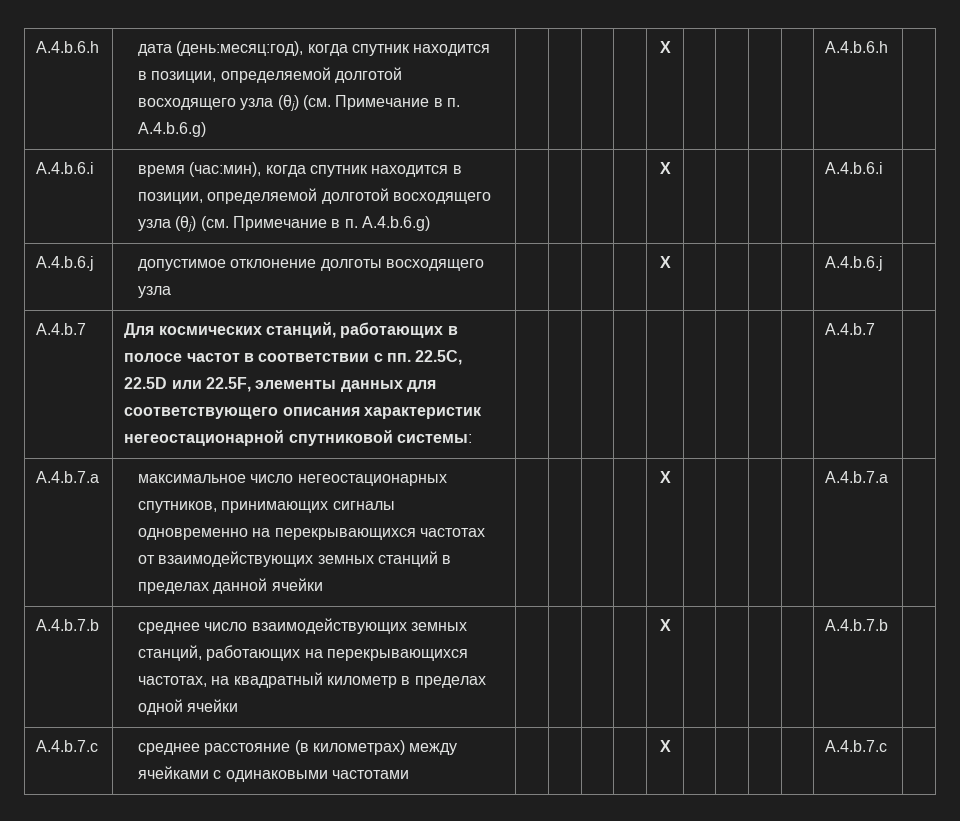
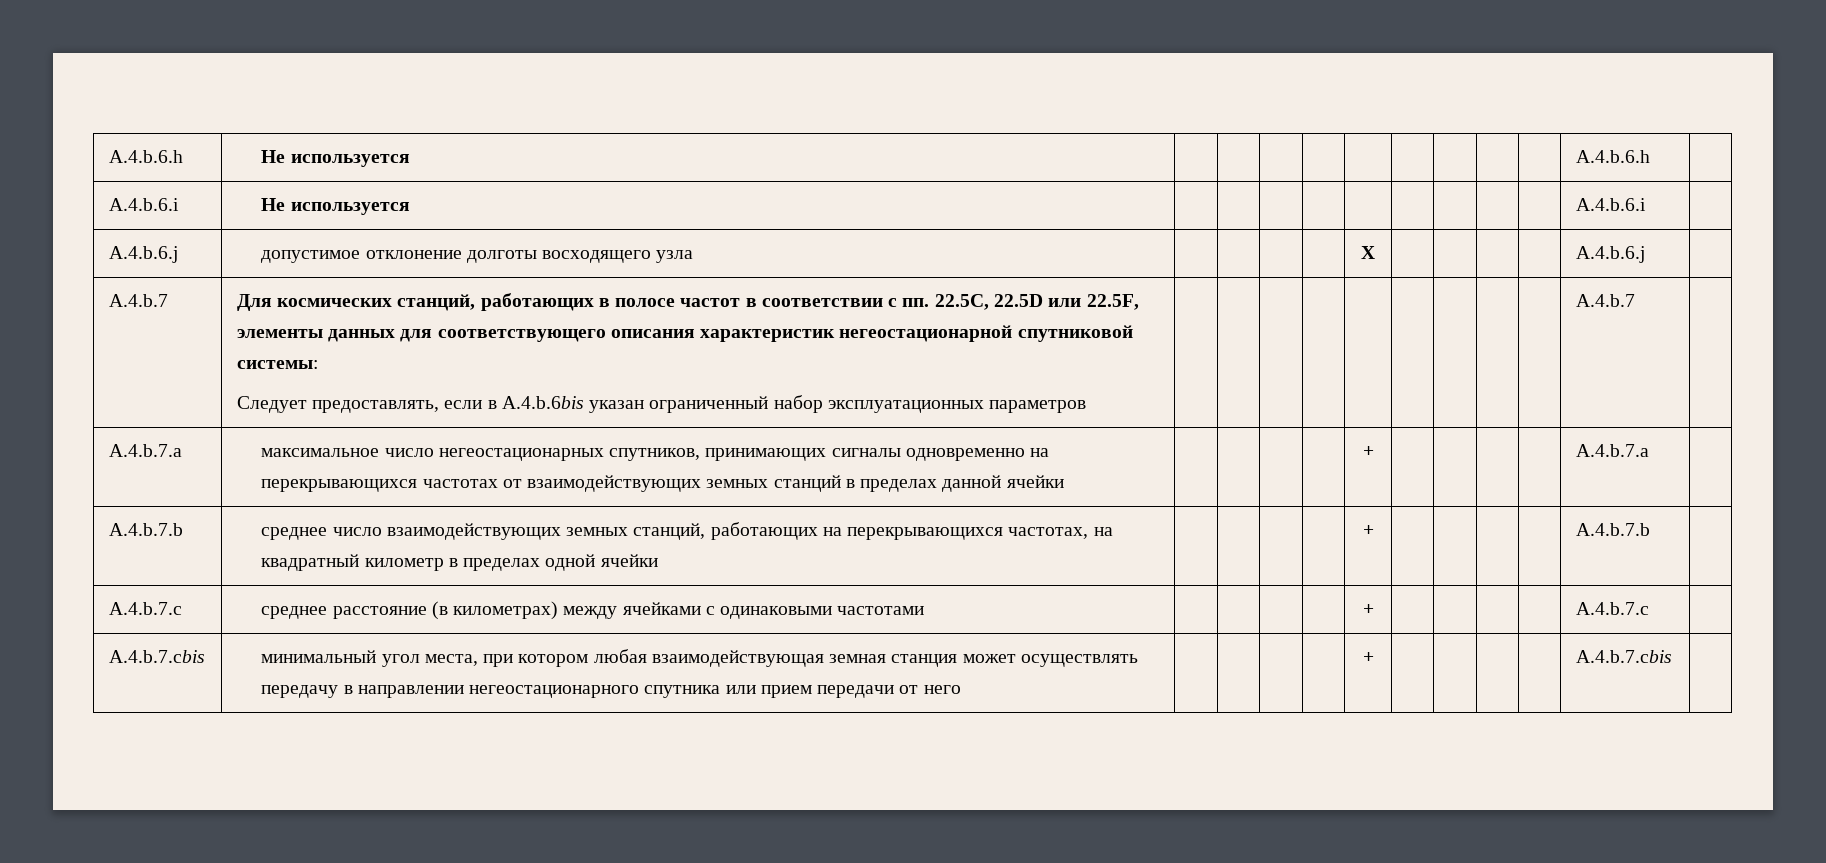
- A.4.b.6.h | дата (день:месяц:год), когда спутник находится в позиции, определяемой долготой восходящего узла (θj) (см. Примечание в п. A.4.b.6.g) | | | | | X | | | | | A.4.b.6.h |
- A.4.b.6.i | время (час:мин), когда спутник находится в позиции, определяемой долготой восходящего узла (θj) (см. Примечание в п. A.4.b.6.g) | | | | | X | | | | | A.4.b.6.i |
+ A.4.b.6.h | Не используется | | | | | | | | | | A.4.b.6.h |
+ A.4.b.6.i | Не используется | | | | | | | | | | A.4.b.6.i |
- A.4.b.7 | Для космических станций, работающих в полосе частот в соответствии с пп. 22.5С, 22.5D или 22.5F, элементы данных для соответствующего описания характеристик негеостационарной спутниковой системы: | | | | | | | | | | A.4.b.7 |
+ A.4.b.7 | Для космических станций, работающих в полосе частот в соответствии с пп. 22.5С, 22.5D или 22.5F, элементы данных для соответствующего описания характеристик негеостационарной спутниковой системы:
+ Следует предоставлять, если в A.4.b.6bis указан ограниченный набор эксплуатационных параметров | | | | | | | | | | A.4.b.7 |
- A.4.b.7.a | максимальное число негеостационарных спутников, принимающих сигналы одновременно на перекрывающихся частотах от взаимодействующих земных станций в пределах данной ячейки | | | | | X | | | | | A.4.b.7.a |
+ A.4.b.7.a | максимальное число негеостационарных спутников, принимающих сигналы одновременно на перекрывающихся частотах от взаимодействующих земных станций в пределах данной ячейки | | | | | + | | | | | A.4.b.7.a |
- A.4.b.7.b | среднее число взаимодействующих земных станций, работающих на перекрывающихся частотах, на квадратный километр в пределах одной ячейки | | | | | X | | | | | A.4.b.7.b |
+ A.4.b.7.b | среднее число взаимодействующих земных станций, работающих на перекрывающихся частотах, на квадратный километр в пределах одной ячейки | | | | | + | | | | | A.4.b.7.b |
- A.4.b.7.c | среднее расстояние (в километрах) между ячейками с одинаковыми частотами | | | | | X | | | | | A.4.b.7.c |
+ A.4.b.7.c | среднее расстояние (в километрах) между ячейками с одинаковыми частотами | | | | | + | | | | | A.4.b.7.c |
+ A.4.b.7.cbis | минимальный угол места, при котором любая взаимодействующая земная станция может осуществлять передачу в направлении негеостационарного спутника или прием передачи от него | | | | | + | | | | | A.4.b.7.cbis |

